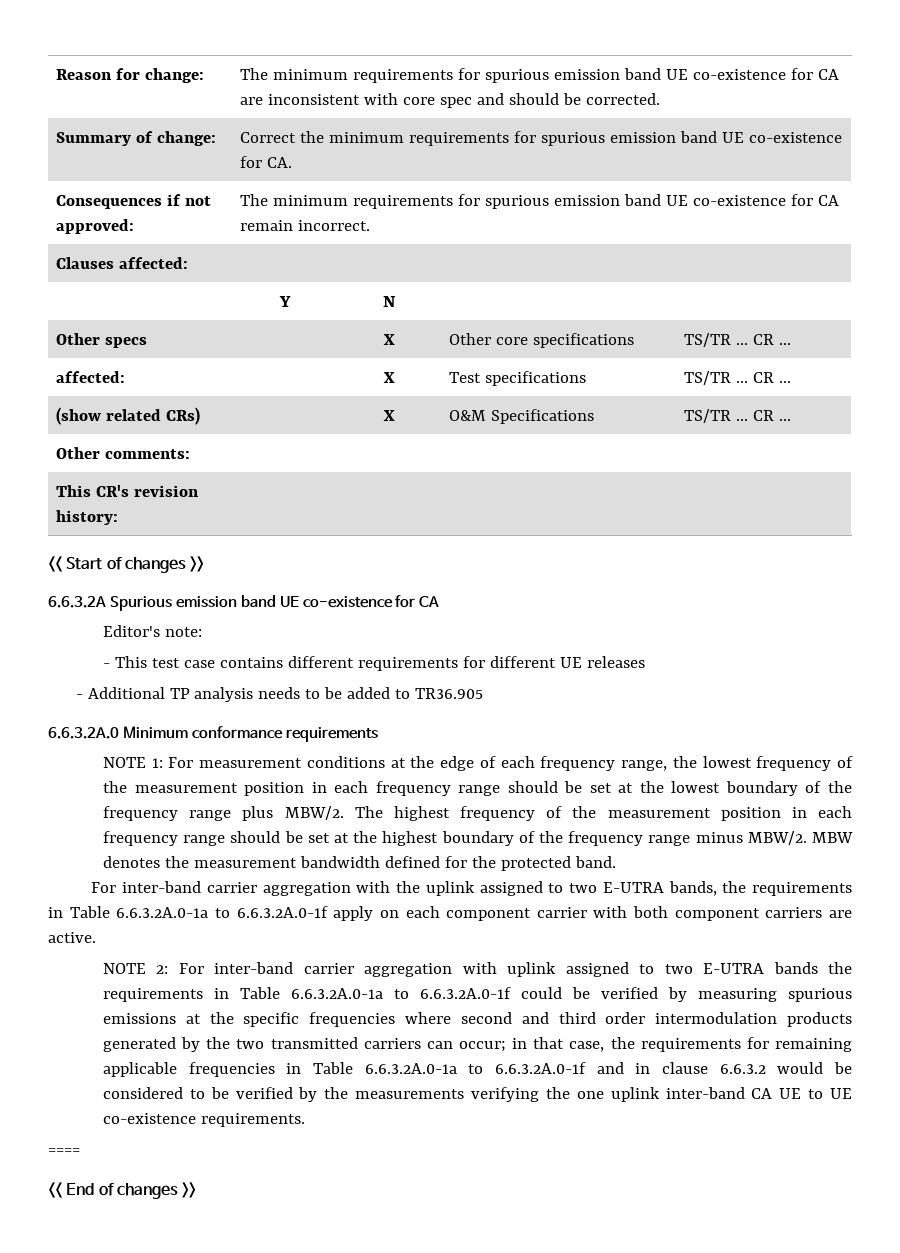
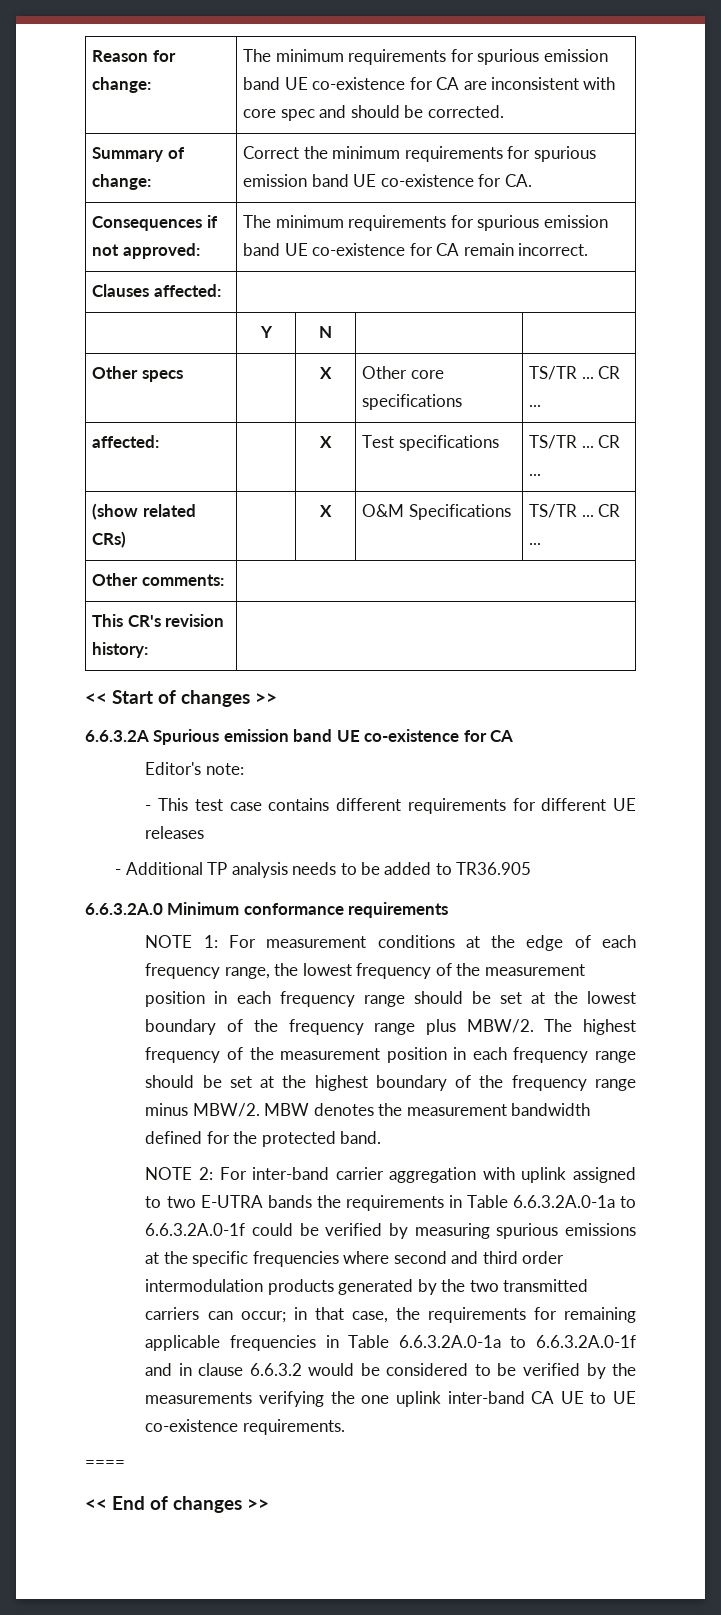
- For inter-band carrier aggregation with the uplink assigned to two E-UTRA bands, the requirements in Table 6.6.3.2A.0-1a to 6.6.3.2A.0-1f apply on each component carrier with both component carriers are active.

